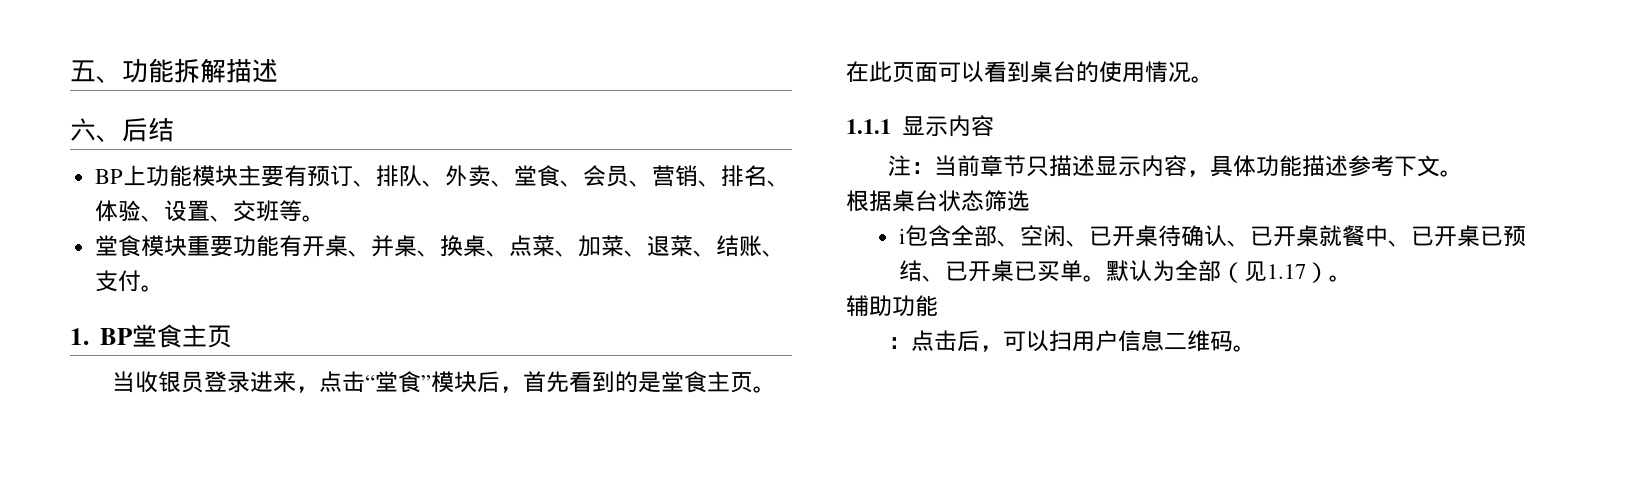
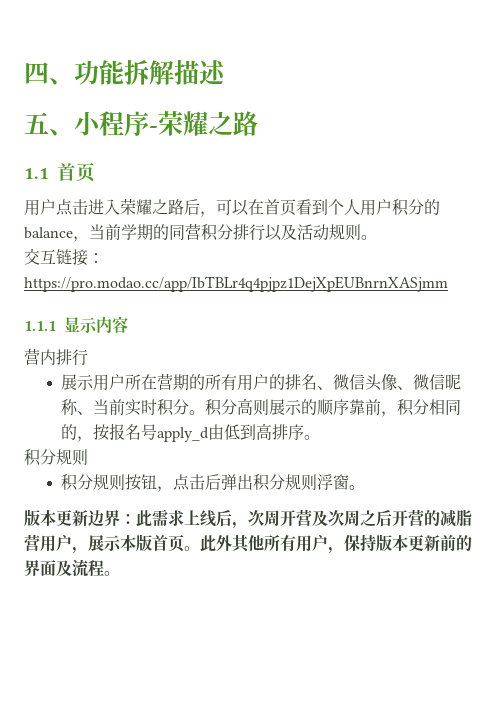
- 五、功能拆解描述
+ 四、功能拆解描述
- 六、后结
- BP上功能模块主要有预订、排队、外卖、堂食、会员、营销、排名、体验、设置、交班等。
- 堂食模块重要功能有开桌、并桌、换桌、点菜、加菜、退菜、结账、支付。
- 1. BP堂食主页
- 当收银员登录进来，点击“堂食”模块后，首先看到的是堂食主页。在此页面可以看到桌台的使用情况。
+ 五、小程序-荣耀之路
+ 1.1首页
+ 用户点击进入荣耀之路后，可以在首页看到个人用户积分的balance，当前学期的同营积分排行以及活动规则。
+ 交互链接：https://pro.modao.cc/app/IbTBLr4q4pjpz1DejXpEUBnrnXASjmm
  1.1.1显示内容
- 注：当前章节只描述显示内容，具体功能描述参考下文。
- 根据桌台状态筛选
- i包含全部、空闲、已开桌待确认、已开桌就餐中、已开桌已预结、已开桌已买单。默认为全部（见1.17）。
- 辅助功能
- ：点击后，可以扫用户信息二维码。
+ 营内排行
+ 展示用户所在营期的所有用户的排名、微信头像、微信昵称、当前实时积分。积分高则展示的顺序靠前，积分相同的，按报名号apply_d由低到高排序。
+ 积分规则
+ 积分规则按钮，点击后弹出积分规则浮窗。
+ 版本更新边界：此需求上线后，次周开营及次周之后开营的减脂营用户，展示本版首页。此外其他所有用户，保持版本更新前的界面及流程。

